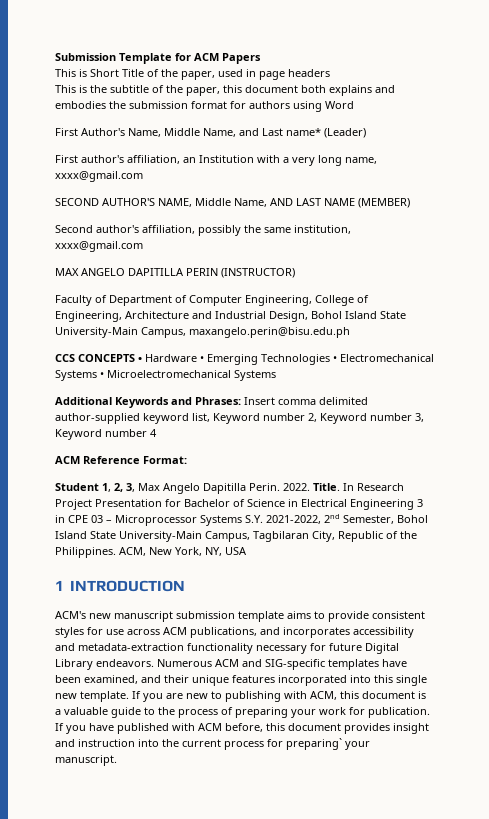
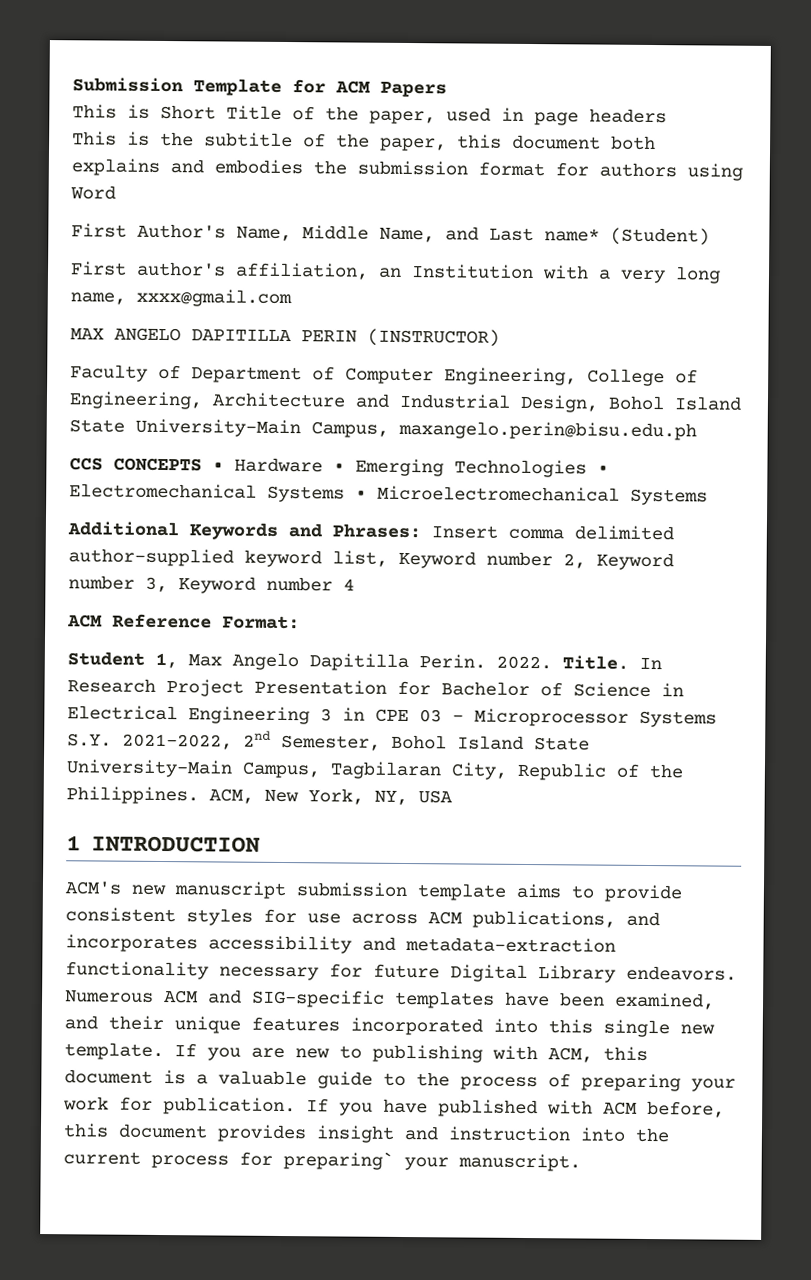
- First Author's Name, Middle Name, and Last name* (Leader)
+ First Author's Name, Middle Name, and Last name* (Student)
- SECOND AUTHOR'S NAME, Middle Name, AND LAST NAME (MEMBER)
- Second author's affiliation, possibly the same institution, xxxx@gmail.com
- Student 1, 2, 3, Max Angelo Dapitilla Perin.
+ Student 1, Max Angelo Dapitilla Perin.

